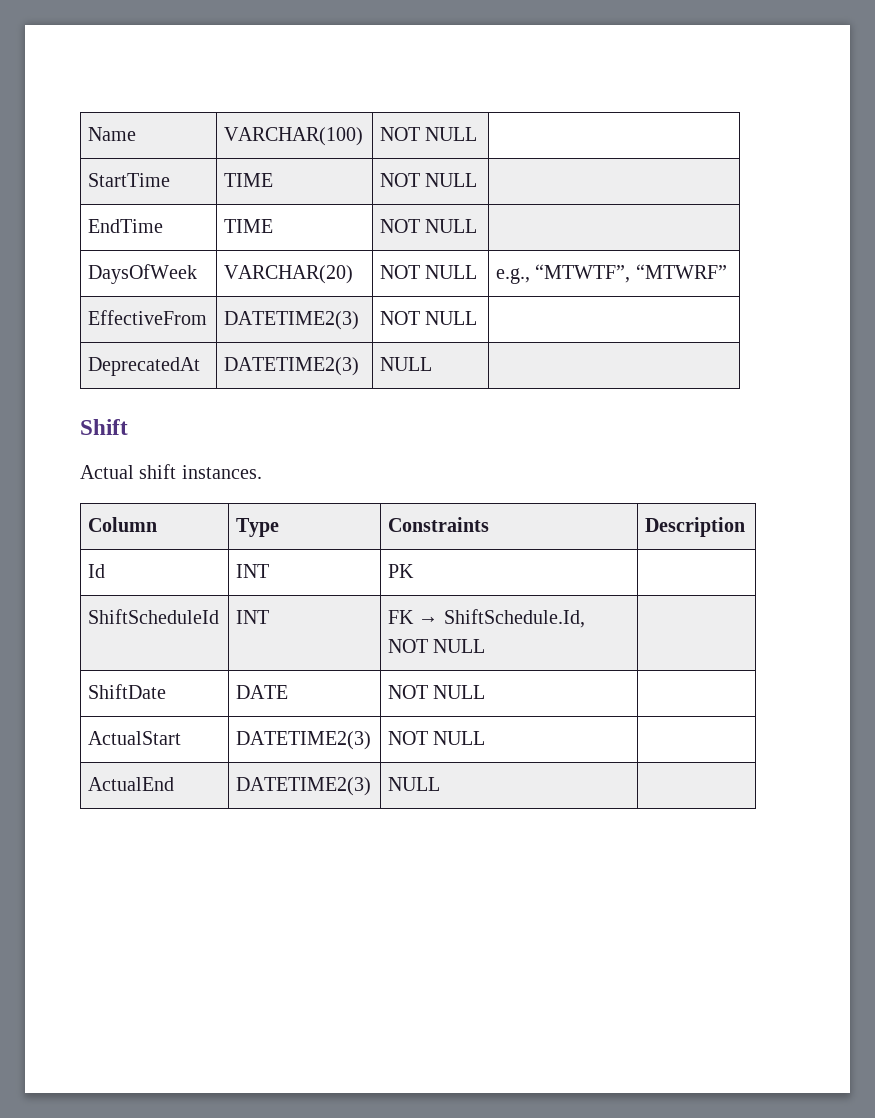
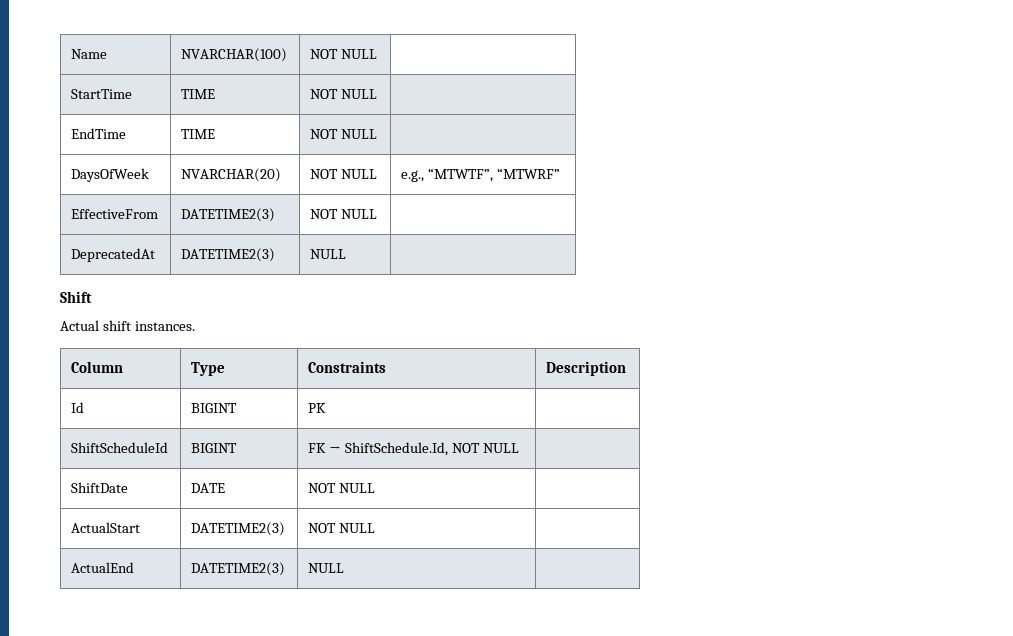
- Name | VARCHAR(100) | NOT NULL |
+ Name | NVARCHAR(100) | NOT NULL |
- DaysOfWeek | VARCHAR(20) | NOT NULL | e.g., “MTWTF”, “MTWRF”
+ DaysOfWeek | NVARCHAR(20) | NOT NULL | e.g., “MTWTF”, “MTWRF”
- Id | INT | PK |
+ Id | BIGINT | PK |
- ShiftScheduleId | INT | FK → ShiftSchedule.Id, NOT NULL |
+ ShiftScheduleId | BIGINT | FK → ShiftSchedule.Id, NOT NULL |

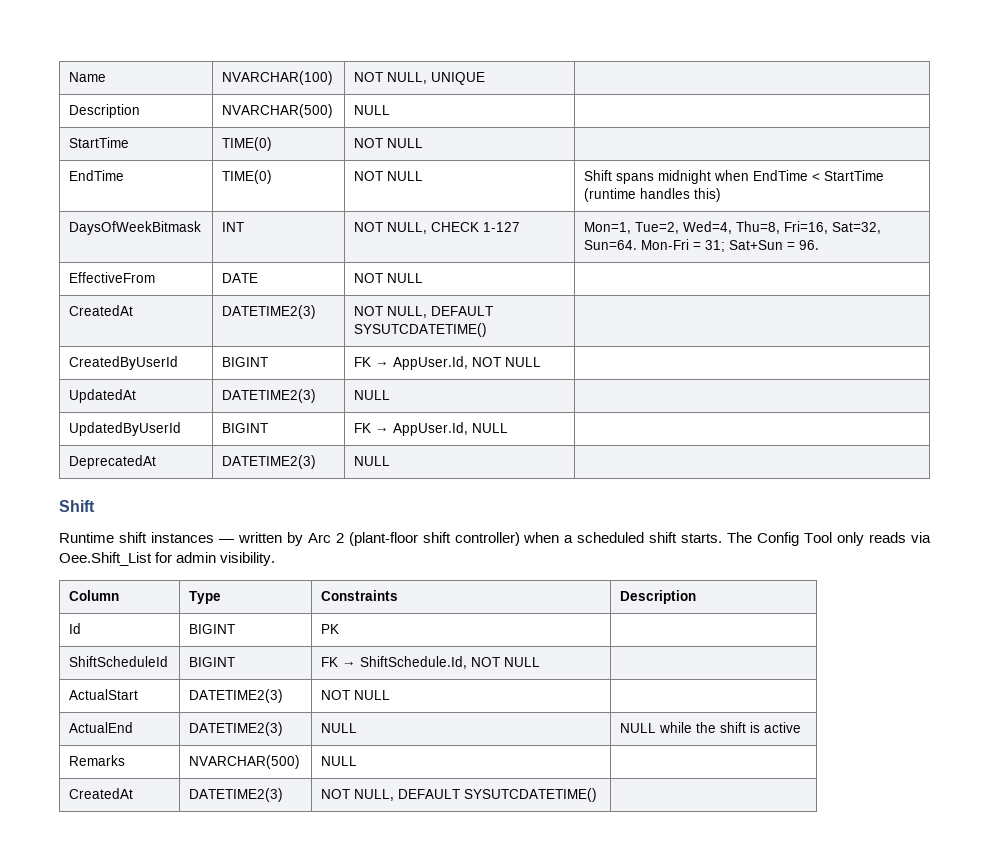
- Name | NVARCHAR(100) | NOT NULL |
+ Name | NVARCHAR(100) | NOT NULL, UNIQUE |
+ Description | NVARCHAR(500) | NULL |
- StartTime | TIME | NOT NULL |
+ StartTime | TIME(0) | NOT NULL |
- EndTime | TIME | NOT NULL |
- DaysOfWeek | NVARCHAR(20) | NOT NULL | e.g., “MTWTF”, “MTWRF”
- EffectiveFrom | DATETIME2(3) | NOT NULL |
+ EndTime | TIME(0) | NOT NULL | Shift spans midnight when EndTime < StartTime (runtime handles this)
+ DaysOfWeekBitmask | INT | NOT NULL, CHECK 1-127 | Mon=1, Tue=2, Wed=4, Thu=8, Fri=16, Sat=32, Sun=64. Mon-Fri = 31; Sat+Sun = 96.
+ EffectiveFrom | DATE | NOT NULL |
+ CreatedAt | DATETIME2(3) | NOT NULL, DEFAULT SYSUTCDATETIME() |
+ CreatedByUserId | BIGINT | FK → AppUser.Id, NOT NULL |
+ UpdatedAt | DATETIME2(3) | NULL |
+ UpdatedByUserId | BIGINT | FK → AppUser.Id, NULL |
- Actual shift instances.
+ Runtime shift instances — written by Arc 2 (plant-floor shift controller) when a scheduled shift starts. The Config Tool only reads via Oee.Shift_List for admin visibility.
- ShiftDate | DATE | NOT NULL |
- ActualEnd | DATETIME2(3) | NULL |
+ ActualEnd | DATETIME2(3) | NULL | NULL while the shift is active
+ Remarks | NVARCHAR(500) | NULL |
+ CreatedAt | DATETIME2(3) | NOT NULL, DEFAULT SYSUTCDATETIME() |

